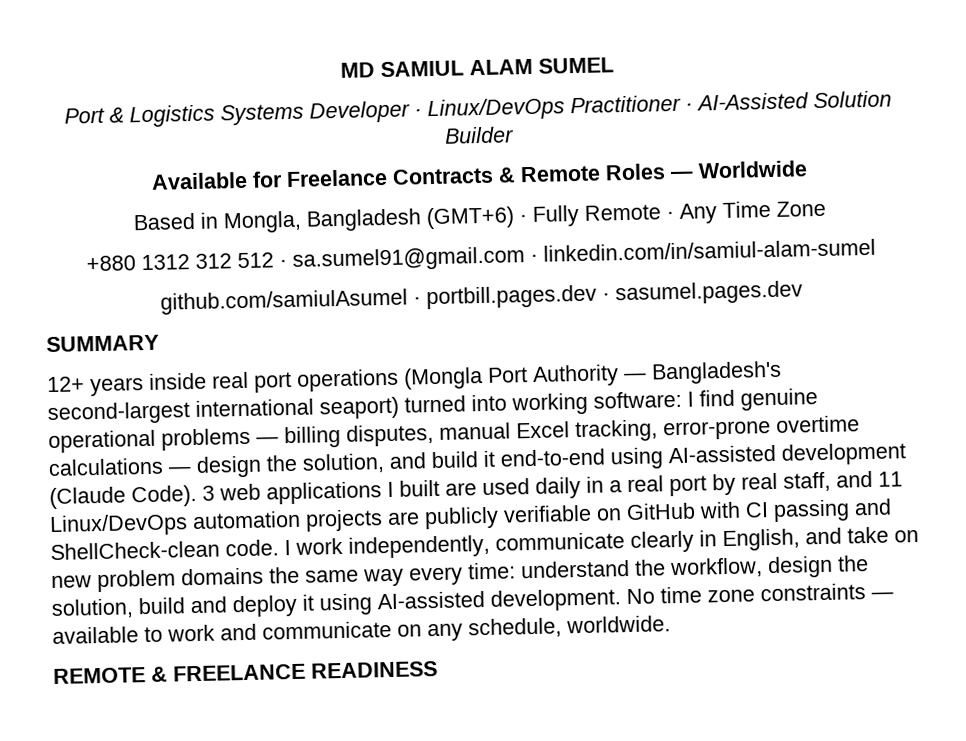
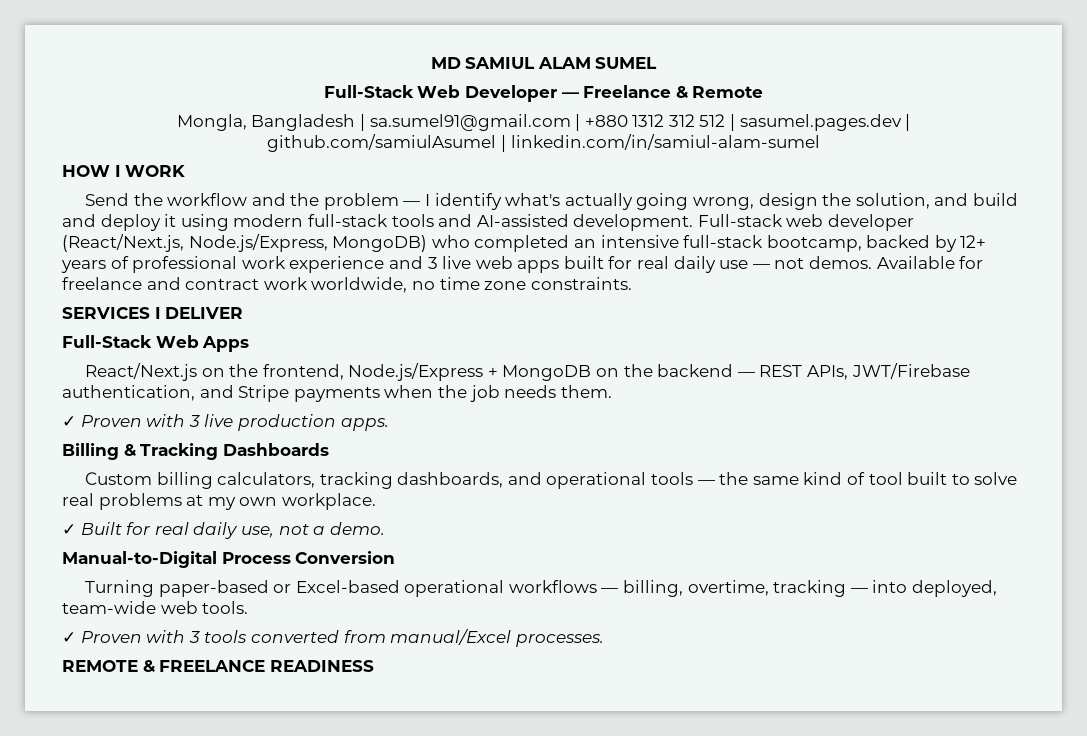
- Port & Logistics Systems Developer · Linux/DevOps Practitioner · AI-Assisted Solution Builder
- Available for Freelance Contracts & Remote Roles — Worldwide
- Based in Mongla, Bangladesh (GMT+6) · Fully Remote · Any Time Zone
- +880 1312 312 512 · sa.sumel91@gmail.com · linkedin.com/in/samiul-alam-sumel
- github.com/samiulAsumel · portbill.pages.dev · sasumel.pages.dev
- SUMMARY
- 12+ years inside real port operations (Mongla Port Authority — Bangladesh's second-largest international seaport) turned into working software: I find genuine operational problems — billing disputes, manual Excel tracking, error-prone overtime calculations — design the solution, and build it end-to-end using AI-assisted development (Claude Code). 3 web applications I built are used daily in a real port by real staff, and 11 Linux/DevOps automation projects are publicly verifiable on GitHub with CI passing and ShellCheck-clean code. I work independently, communicate clearly in English, and take on new problem domains the same way every time: understand the workflow, design the solution, build and deploy it using AI-assisted development. No time zone constraints — available to work and communicate on any schedule, worldwide.
+ Full-Stack Web Developer — Freelance & Remote
+ Mongla, Bangladesh | sa.sumel91@gmail.com | +880 1312 312 512 | sasumel.pages.dev | github.com/samiulAsumel | linkedin.com/in/samiul-alam-sumel
+ HOW I WORK
+ Send the workflow and the problem — I identify what's actually going wrong, design the solution, and build and deploy it using modern full-stack tools and AI-assisted development. Full-stack web developer (React/Next.js, Node.js/Express, MongoDB) who completed an intensive full-stack bootcamp, backed by 12+ years of professional work experience and 3 live web apps built for real daily use — not demos. Available for freelance and contract work worldwide, no time zone constraints.
+ SERVICES I DELIVER
+ Full-Stack Web Apps
+ React/Next.js on the frontend, Node.js/Express + MongoDB on the backend — REST APIs, JWT/Firebase authentication, and Stripe payments when the job needs them.
+ ✓ Proven with 3 live production apps.
+ Billing & Tracking Dashboards
+ Custom billing calculators, tracking dashboards, and operational tools — the same kind of tool built to solve real problems at my own workplace.
+ ✓ Built for real daily use, not a demo.
+ Manual-to-Digital Process Conversion
+ Turning paper-based or Excel-based operational workflows — billing, overtime, tracking — into deployed, team-wide web tools.
+ ✓ Proven with 3 tools converted from manual/Excel processes.

